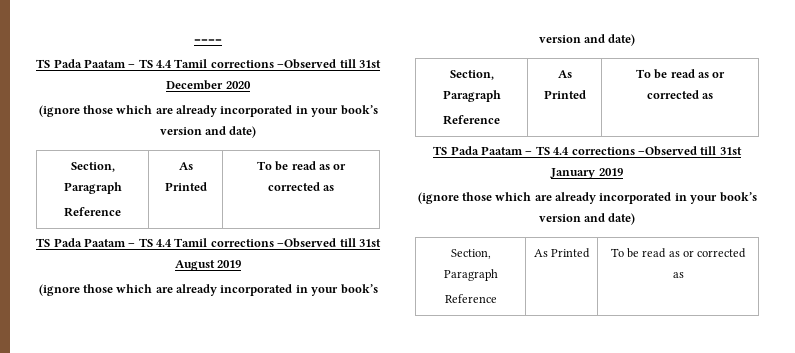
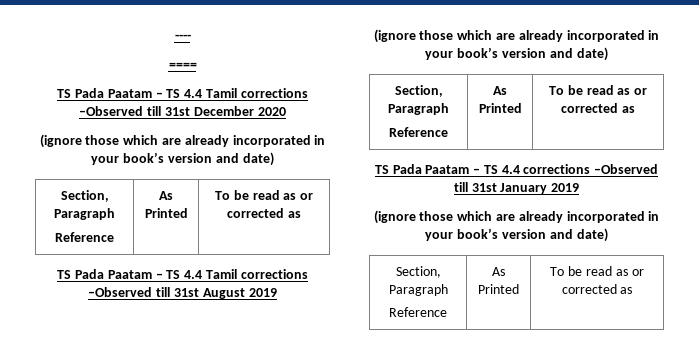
+ ----

